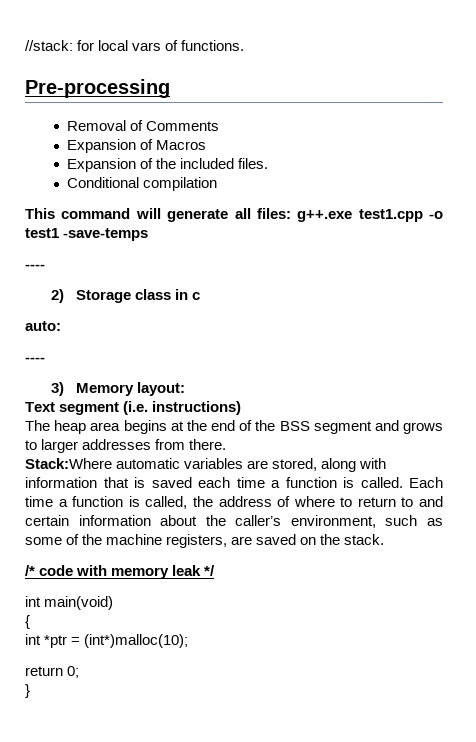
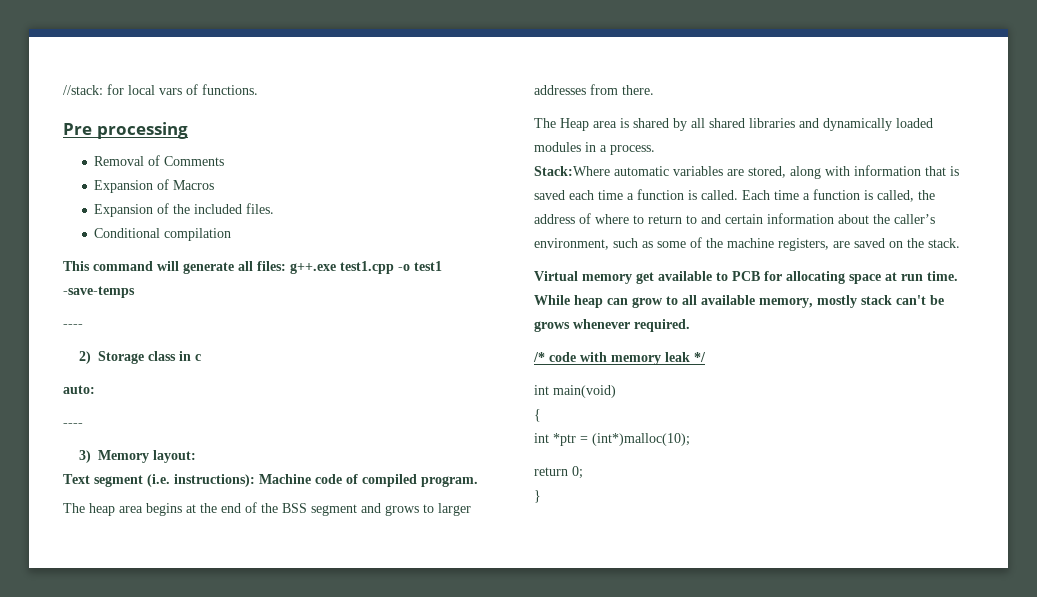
- Pre-processing
+ Pre processing
- Text segment (i.e. instructions)
+ Text segment (i.e. instructions): Machine code of compiled program.
+ The Heap area is shared by all shared libraries and dynamically loaded modules in a process.
+ Virtual memory get available to PCB for allocating space at run time. While heap can grow to all available memory, mostly stack can't be grows whenever required.

